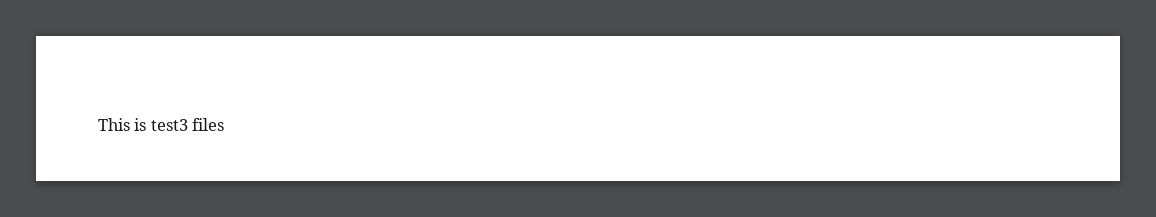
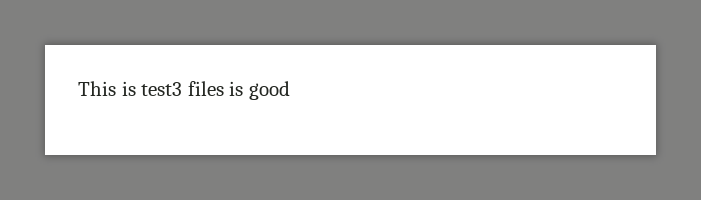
- This is test3 files
+ This is test3 files is good

